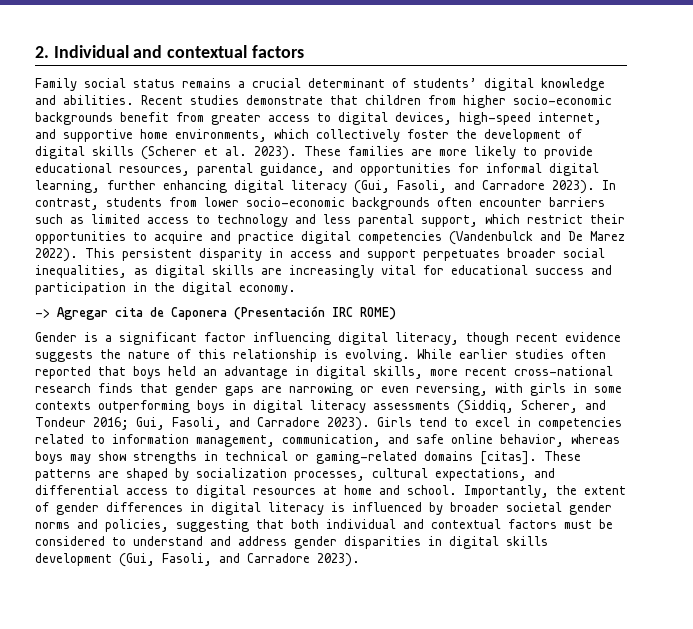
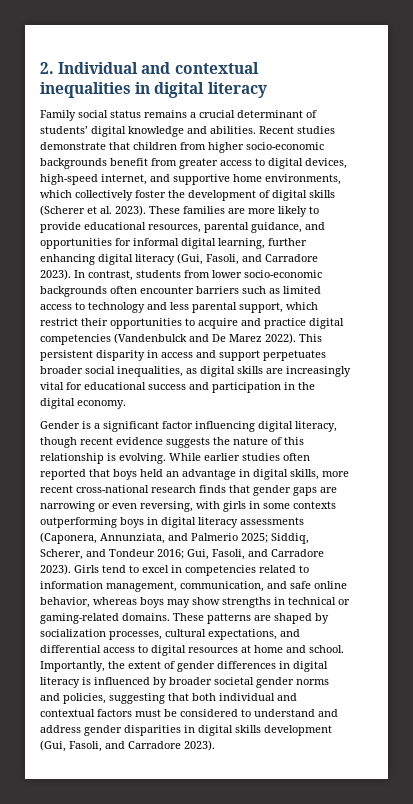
- 2. Individual and contextual factors
+ 2. Individual and contextual inequalities in digital literacy
- -> Agregar cita de Caponera (Presentación IRC ROME)
- While earlier studies often reported that boys held an advantage in digital skills, more recent cross-national research finds that gender gaps are narrowing or even reversing, with girls in some contexts outperforming boys in digital literacy assessments (Siddiq, Scherer, and Tondeur 2016; Gui, Fasoli, and Carradore 2023).
+ While earlier studies often reported that boys held an advantage in digital skills, more recent cross-national research finds that gender gaps are narrowing or even reversing, with girls in some contexts outperforming boys in digital literacy assessments (Caponera, Annunziata, and Palmerio 2025; Siddiq, Scherer, and Tondeur 2016; Gui, Fasoli, and Carradore 2023).
- Girls tend to excel in competencies related to information management, communication, and safe online behavior, whereas boys may show strengths in technical or gaming-related domains [citas].
+ Girls tend to excel in competencies related to information management, communication, and safe online behavior, whereas boys may show strengths in technical or gaming-related domains.

